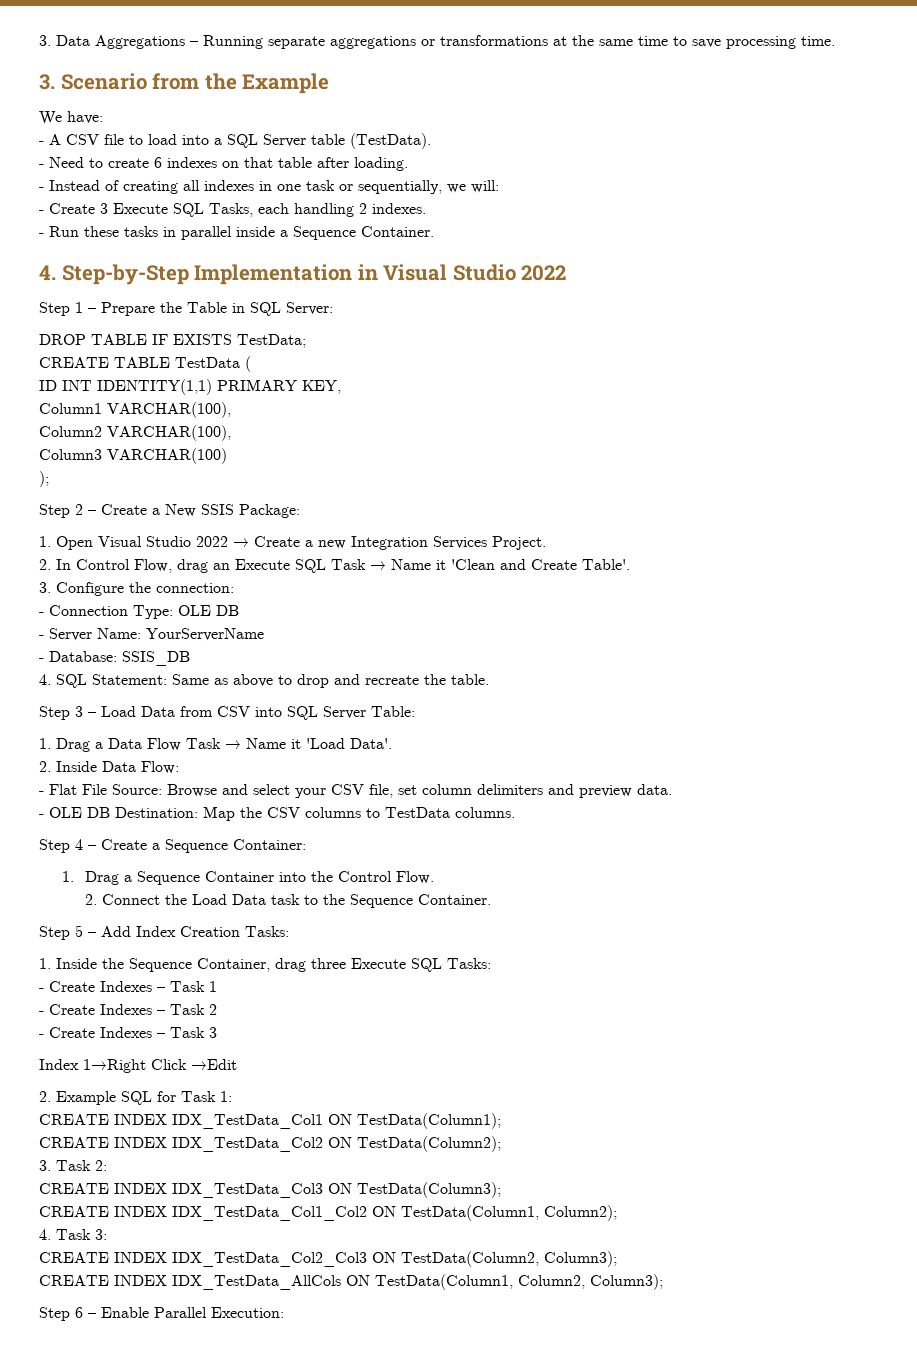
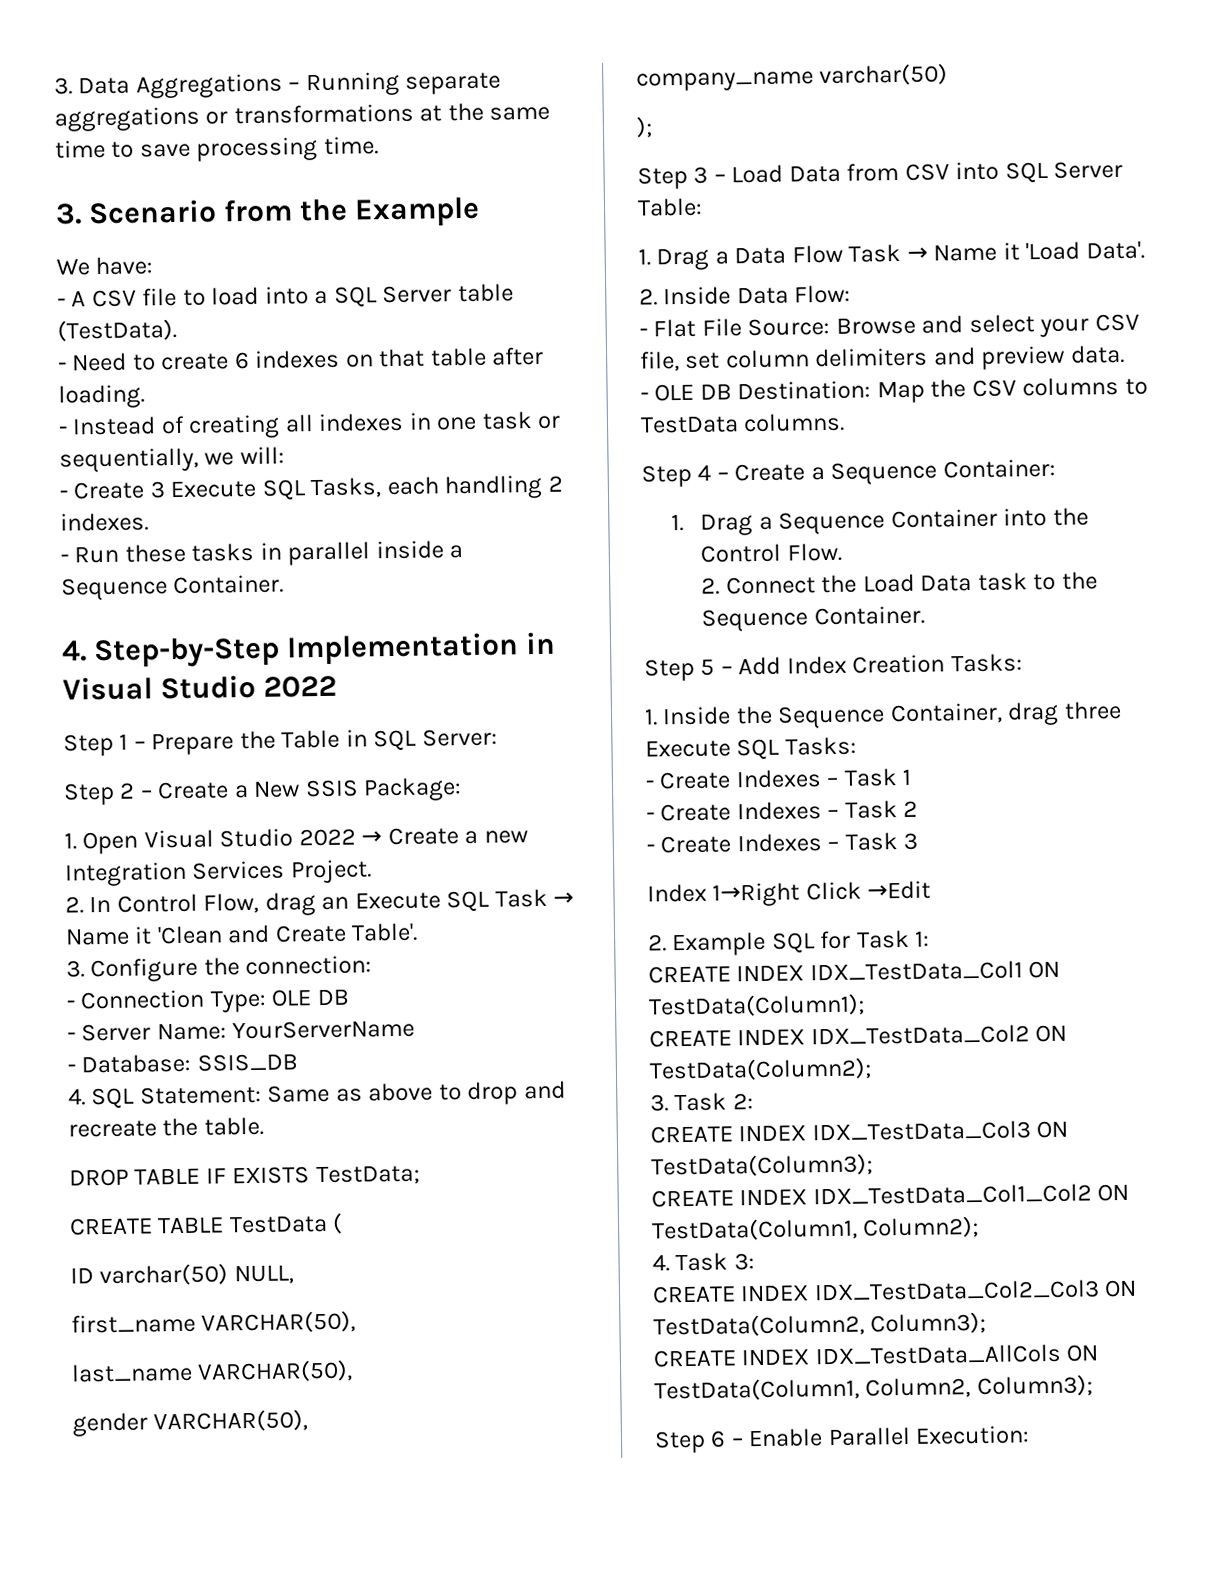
- DROP TABLE IF EXISTS TestData;
- CREATE TABLE TestData (
- ID INT IDENTITY(1,1) PRIMARY KEY,
- Column1 VARCHAR(100),
- Column2 VARCHAR(100),
- Column3 VARCHAR(100)
- );
+ DROP TABLE IF EXISTS TestData;
+ CREATE TABLE TestData (
+ ID varchar(50) NULL,
+ first_name VARCHAR(50),
+ last_name VARCHAR(50),
+ gender VARCHAR(50),
+ company_name varchar(50)
+ );

